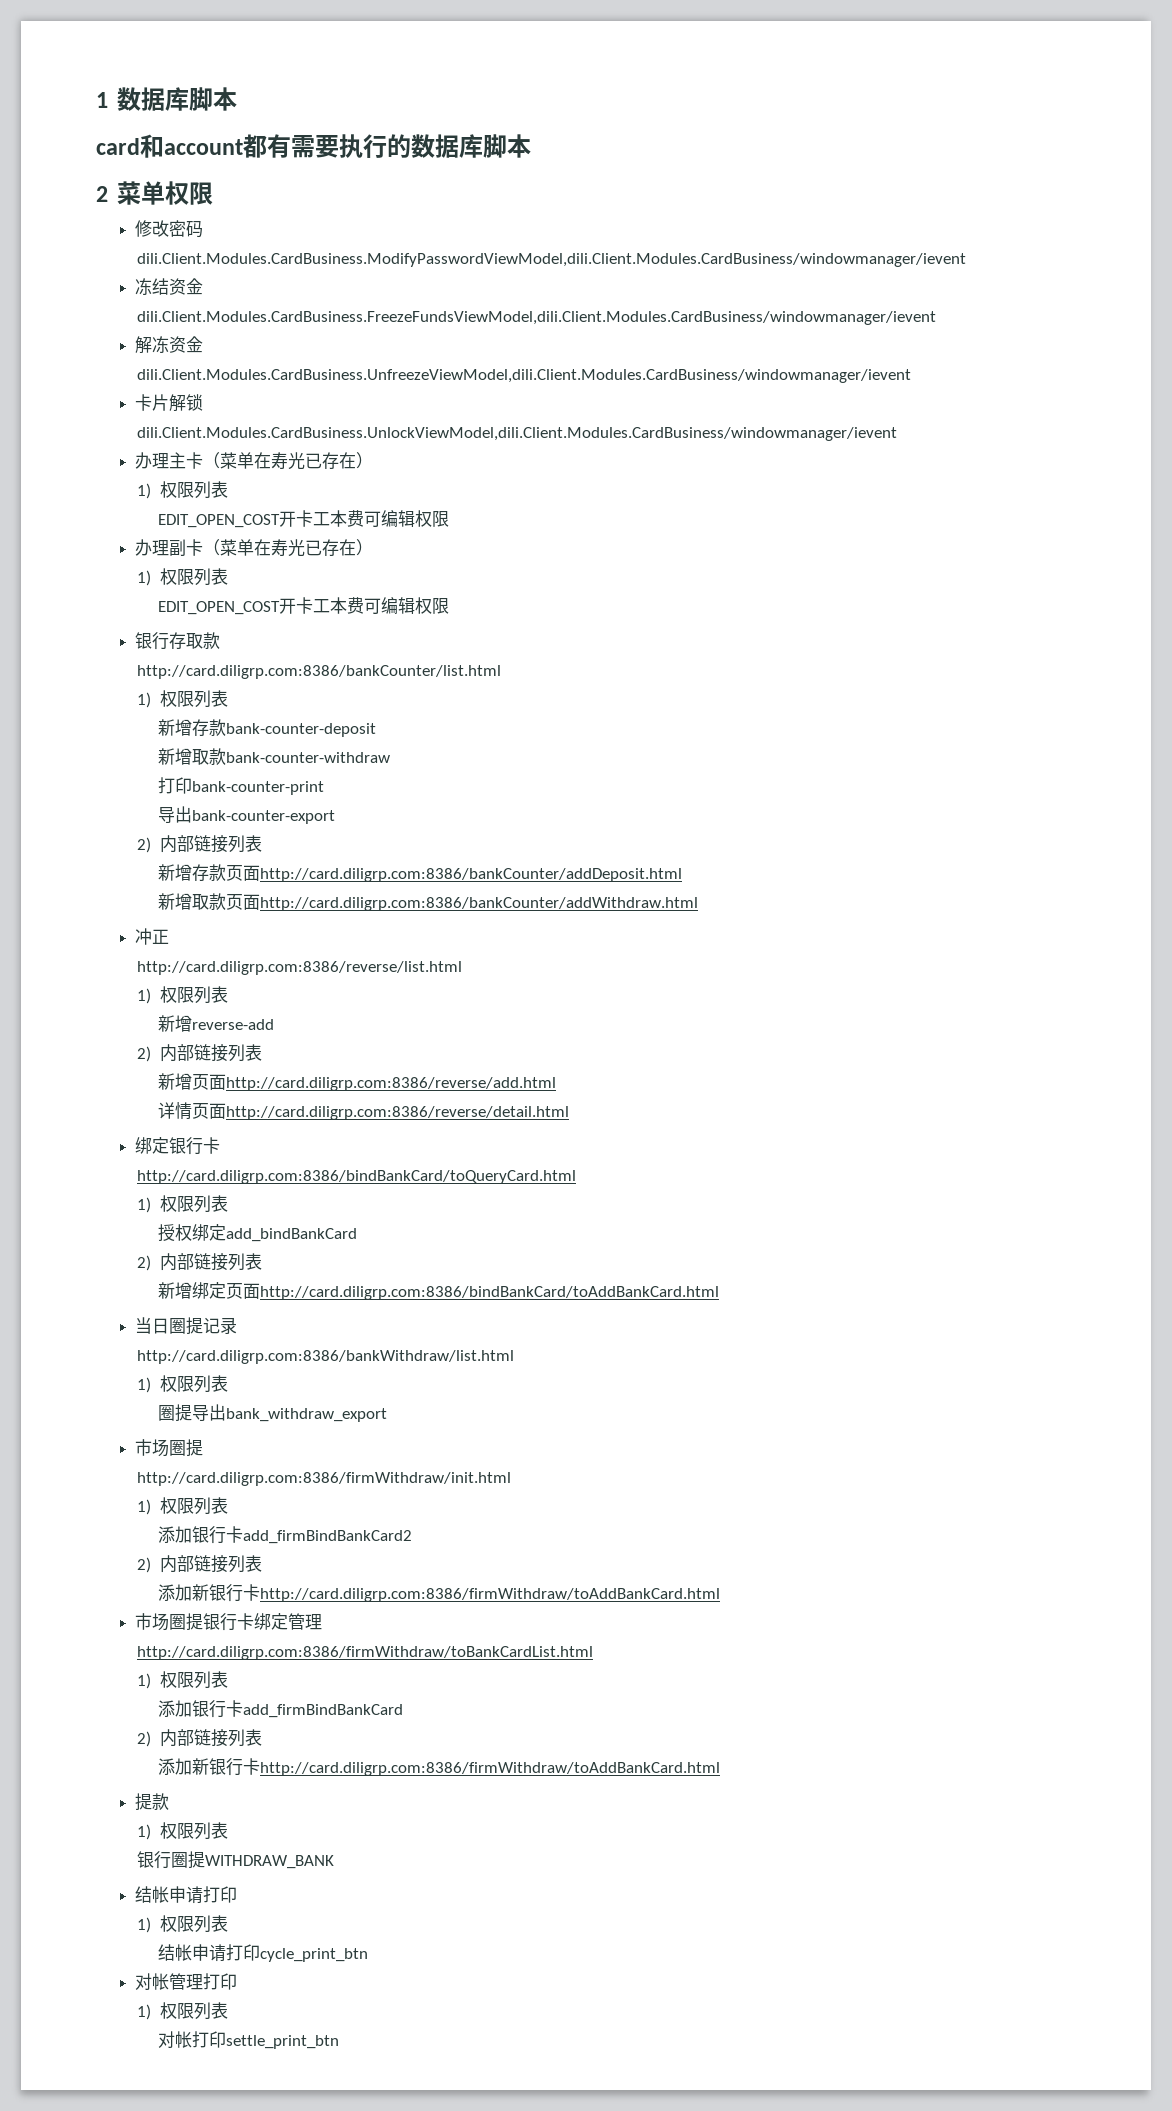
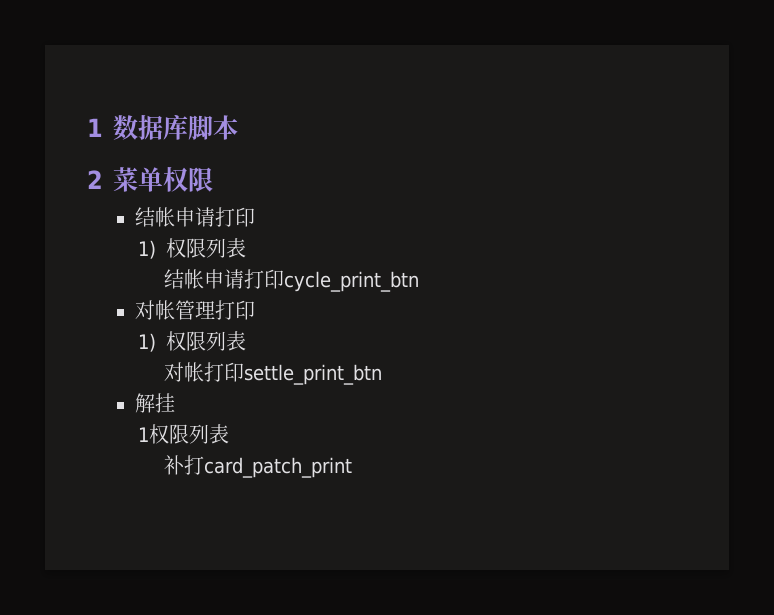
- card和account都有需要执行的数据库脚本
  2菜单权限
- 修改密码
- dili.Client.Modules.CardBusiness.ModifyPasswordViewModel,dili.Client.Modules.CardBusiness/windowmanager/ievent
- 冻结资金
- dili.Client.Modules.CardBusiness.FreezeFundsViewModel,dili.Client.Modules.CardBusiness/windowmanager/ievent
- 解冻资金
- dili.Client.Modules.CardBusiness.UnfreezeViewModel,dili.Client.Modules.CardBusiness/windowmanager/ievent
- 卡片解锁
- dili.Client.Modules.CardBusiness.UnlockViewModel,dili.Client.Modules.CardBusiness/windowmanager/ievent
- 办理主卡（菜单在寿光已存在）
- 1)权限列表
- EDIT_OPEN_COST开卡工本费可编辑权限
- 办理副卡（菜单在寿光已存在）
- 1)权限列表
- EDIT_OPEN_COST开卡工本费可编辑权限
- 银行存取款
- http://card.diligrp.com:8386/bankCounter/list.html
- 1)权限列表
- 新增存款bank-counter-deposit
- 新增取款bank-counter-withdraw
- 打印bank-counter-print
- 导出bank-counter-export
- 2)内部链接列表
- 新增存款页面http://card.diligrp.com:8386/bankCounter/addDeposit.html
- 新增取款页面http://card.diligrp.com:8386/bankCounter/addWithdraw.html
- 冲正
- http://card.diligrp.com:8386/reverse/list.html
- 1)权限列表
- 新增reverse-add
- 2)内部链接列表
- 新增页面http://card.diligrp.com:8386/reverse/add.html
- 详情页面http://card.diligrp.com:8386/reverse/detail.html
- 绑定银行卡
- http://card.diligrp.com:8386/bindBankCard/toQueryCard.html
- 1)权限列表
- 授权绑定add_bindBankCard
- 2)内部链接列表
- 新增绑定页面http://card.diligrp.com:8386/bindBankCard/toAddBankCard.html
- 当日圈提记录
- http://card.diligrp.com:8386/bankWithdraw/list.html
- 1)权限列表
- 圈提导出bank_withdraw_export
- 市场圈提
- http://card.diligrp.com:8386/firmWithdraw/init.html
- 1)权限列表
- 添加银行卡add_firmBindBankCard2
- 2)内部链接列表
- 添加新银行卡http://card.diligrp.com:8386/firmWithdraw/toAddBankCard.html
- 市场圈提银行卡绑定管理
- http://card.diligrp.com:8386/firmWithdraw/toBankCardList.html
- 1)权限列表
- 添加银行卡add_firmBindBankCard
- 2)内部链接列表
- 添加新银行卡http://card.diligrp.com:8386/firmWithdraw/toAddBankCard.html
- 提款
- 1)权限列表
- 银行圈提WITHDRAW_BANK
+ 解挂
+ 1权限列表
+ 补打card_patch_print

